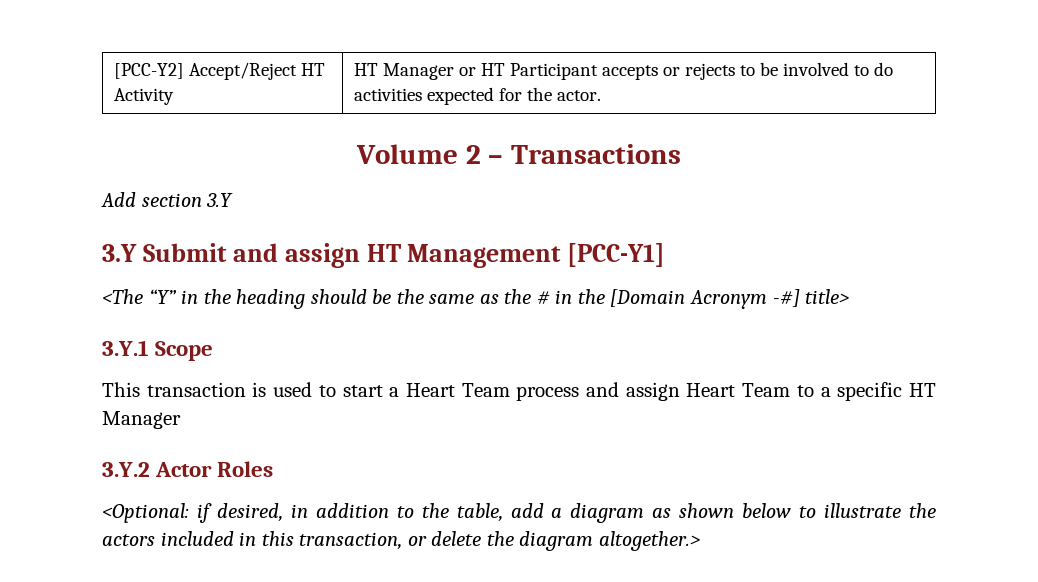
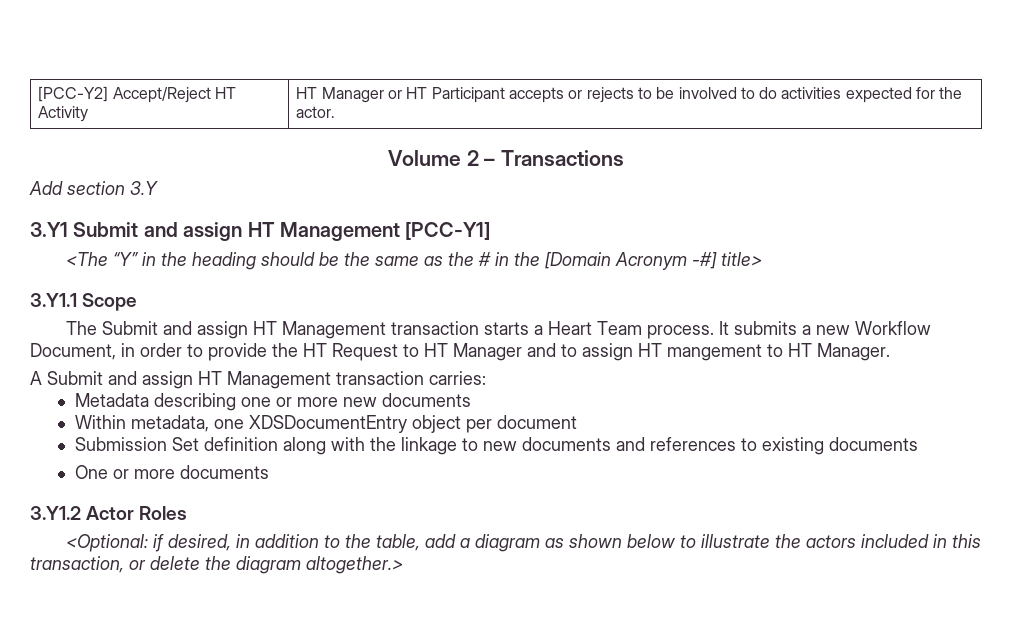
- 3.Y Submit and assign HT Management [PCC-Y1]
+ 3.Y1 Submit and assign HT Management [PCC-Y1]
- 3.Y.1 Scope
+ 3.Y1.1 Scope
- This transaction is used to start a Heart Team process and assign Heart Team to a specific HT Manager
- 3.Y.2 Actor Roles
+ The Submit and assign HT Management transaction starts a Heart Team process. It submits a new Workflow Document, in order to provide the HT Request to HT Manager and to assign HT mangement to HT Manager.
+ A Submit and assign HT Management transaction carries:
+ Metadata describing one or more new documents
+ Within metadata, one XDSDocumentEntry object per document
+ Submission Set definition along with the linkage to new documents and references to existing documents
+ One or more documents
+ 3.Y1.2 Actor Roles

